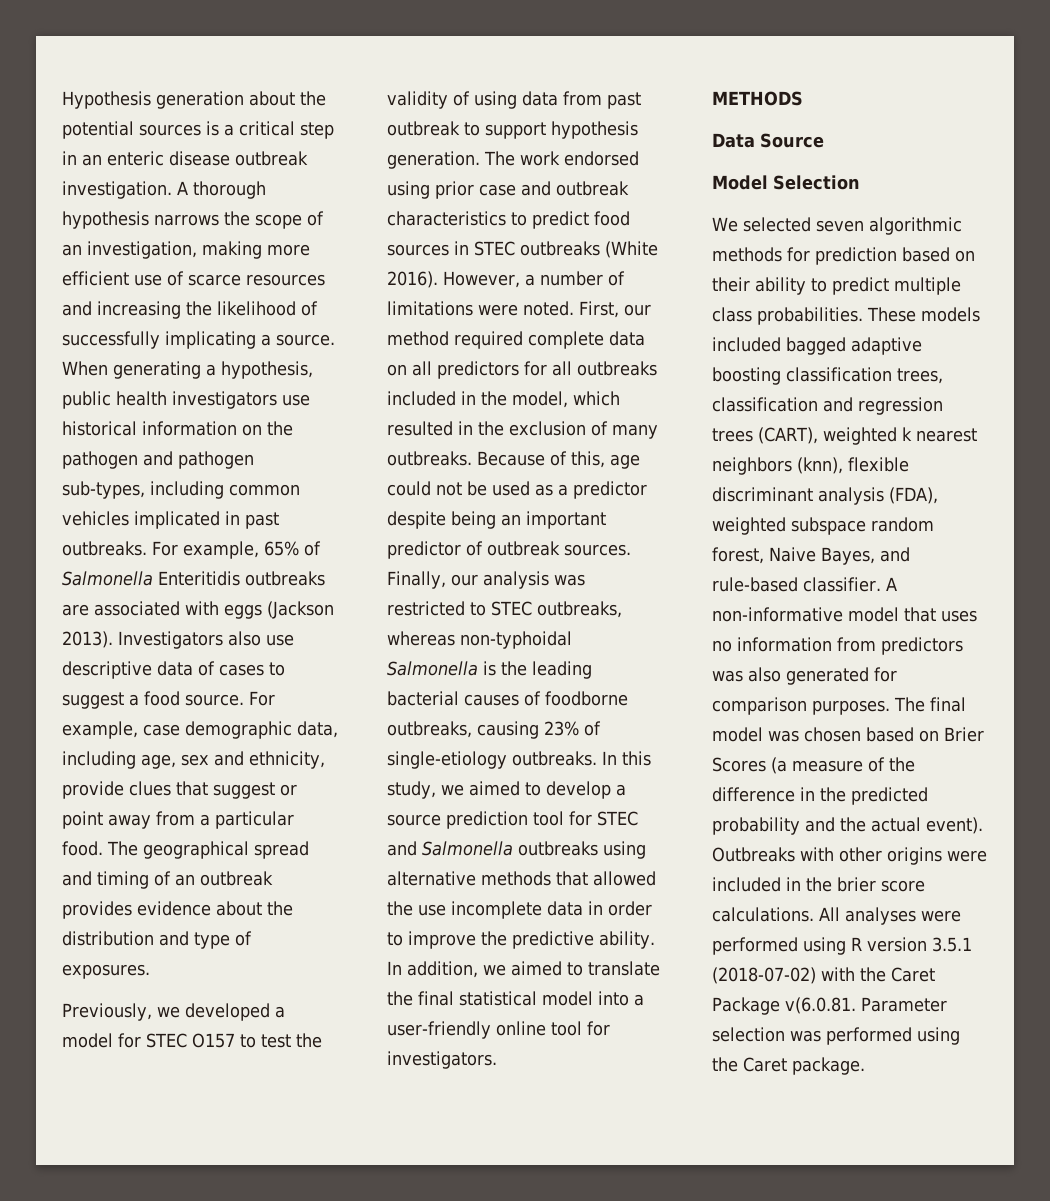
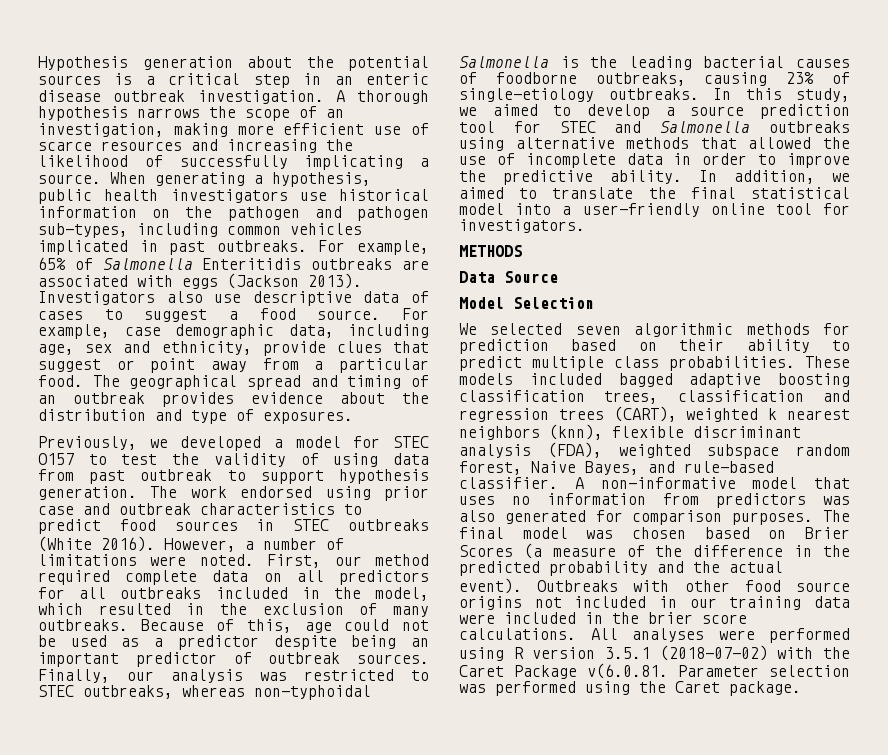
- In this study, we aimed to develop a source prediction tool for STEC and Salmonella outbreaks using alternative methods that allowed the use incomplete data in order to improve the predictive ability.
+ In this study, we aimed to develop a source prediction tool for STEC and Salmonella outbreaks using alternative methods that allowed the use of incomplete data in order to improve the predictive ability.
- Outbreaks with other origins were included in the brier score calculations.
+ Outbreaks with other food source origins not included in our training data were included in the brier score calculations.

